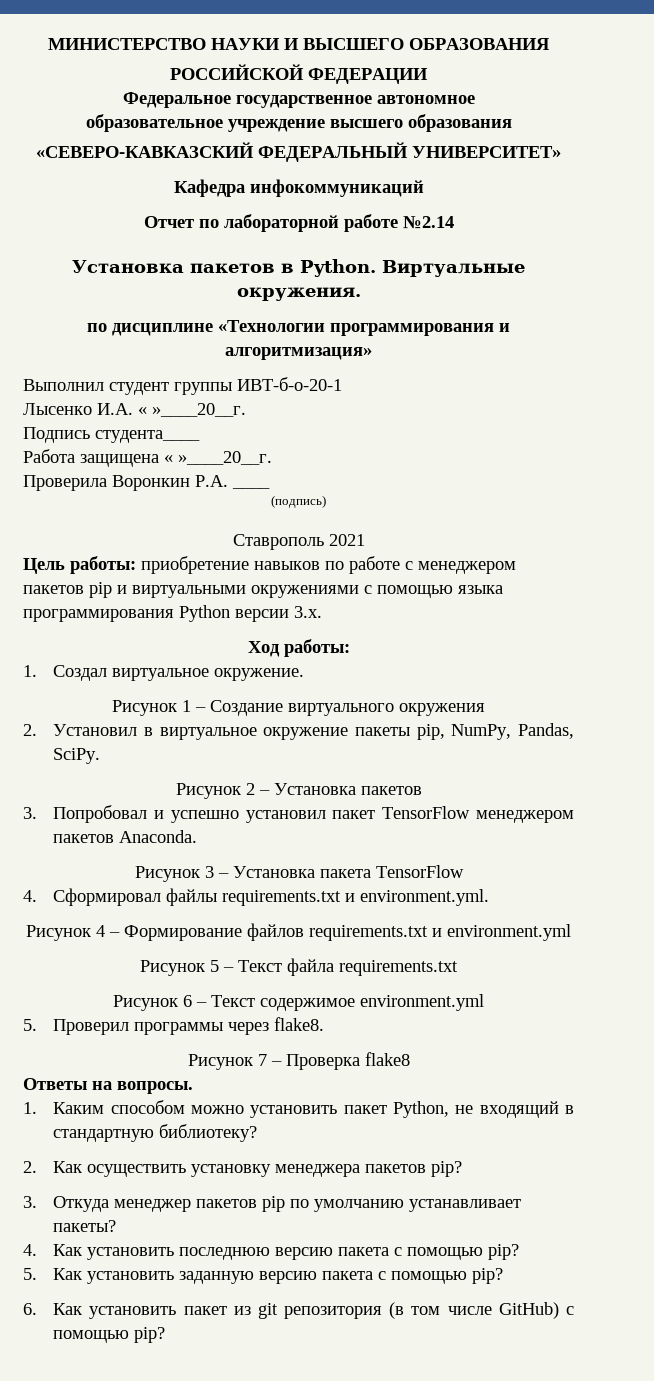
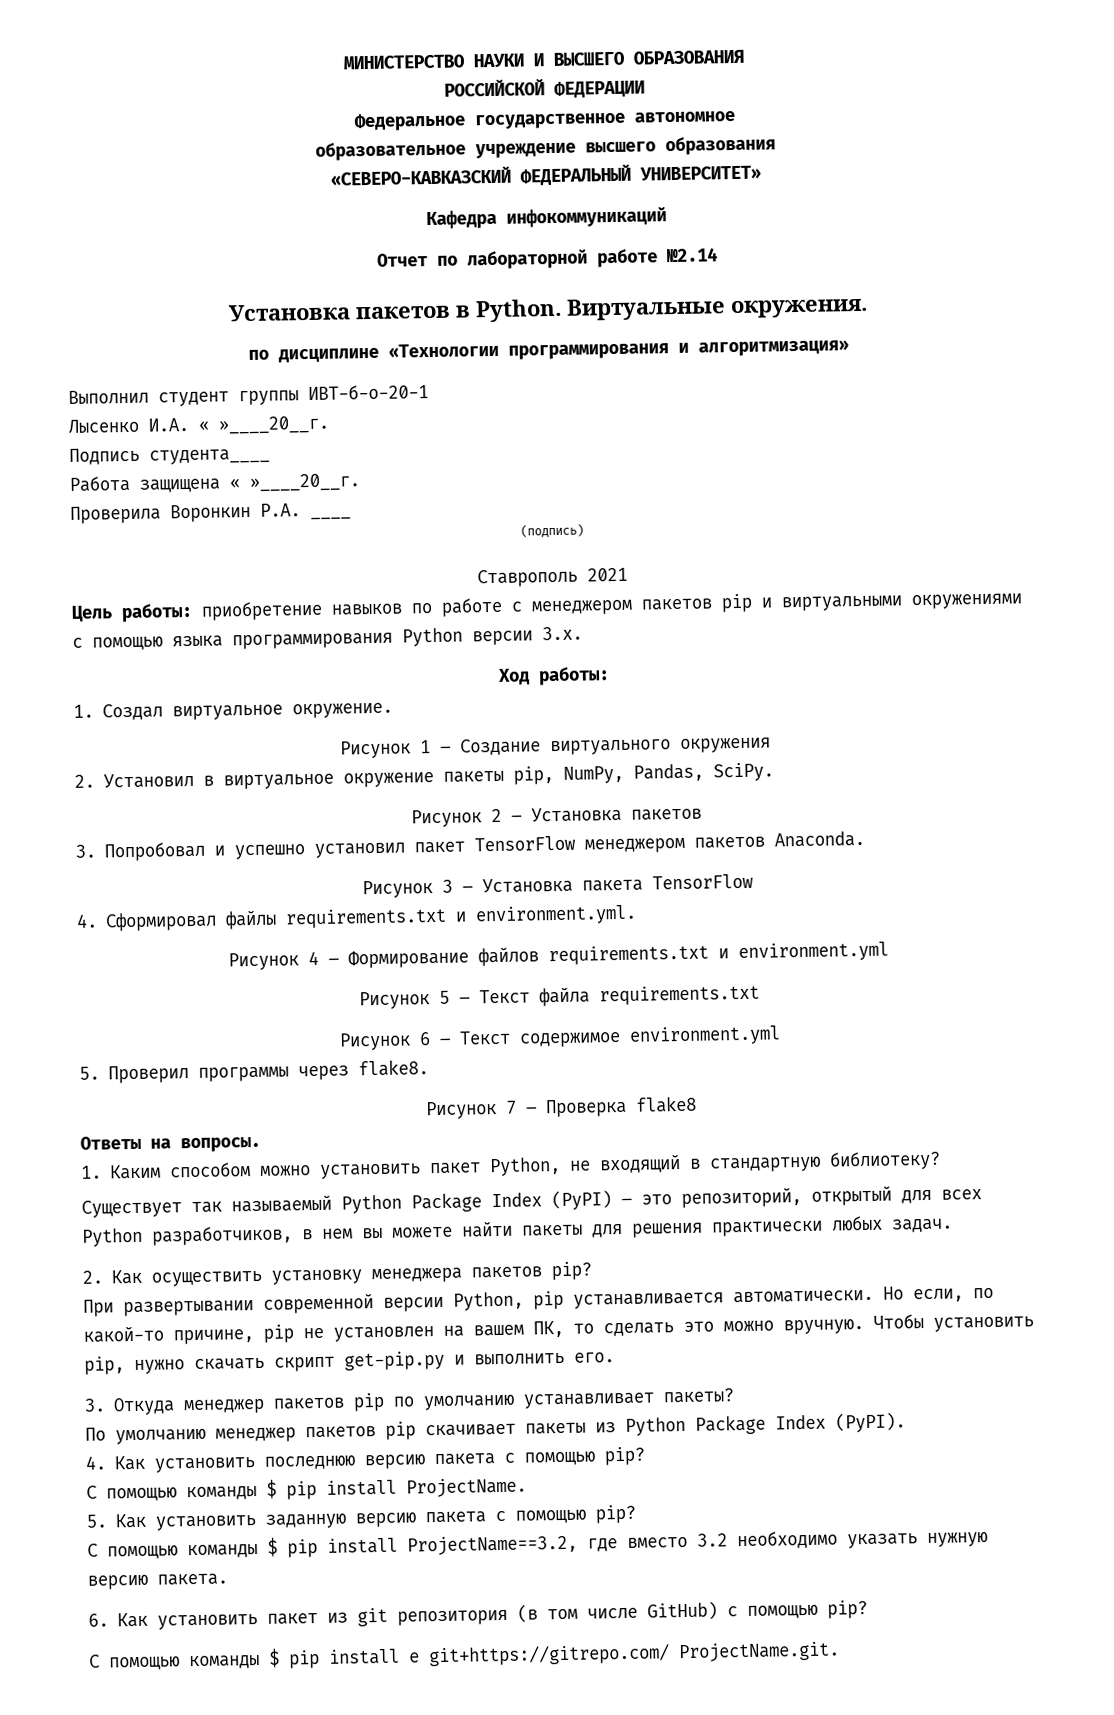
+ Существует так называемый Python Package Index (PyPI) – это репозиторий, открытый для всех Python разработчиков, в нем вы можете найти пакеты для решения практически любых задач.
+ При развертывании современной версии Python, pip устанавливается автоматически. Но если, по какой-то причине, pip не установлен на вашем ПК, то сделать это можно вручную. Чтобы установить pip, нужно скачать скрипт get-pip.py и выполнить его.
+ По умолчанию менеджер пакетов pip скачивает пакеты из Python Package Index (PyPI).
+ С помощью команды $ pip install ProjectName.
+ С помощью команды $ pip install ProjectName==3.2, где вместо 3.2 необходимо указать нужную версию пакета.
+ С помощью команды $ pip install e git+https://gitrepo.com/ ProjectName.git.

